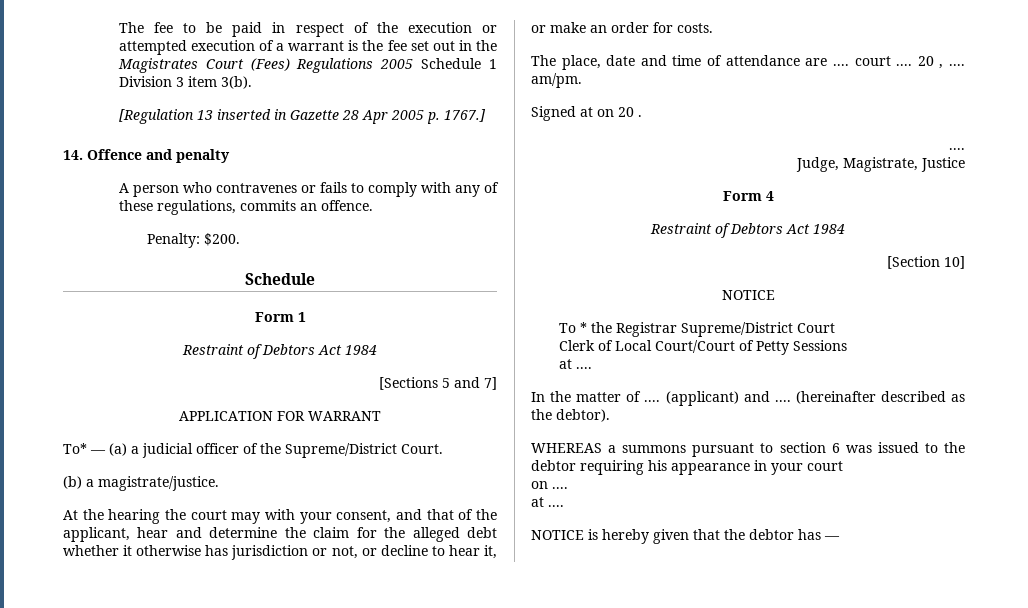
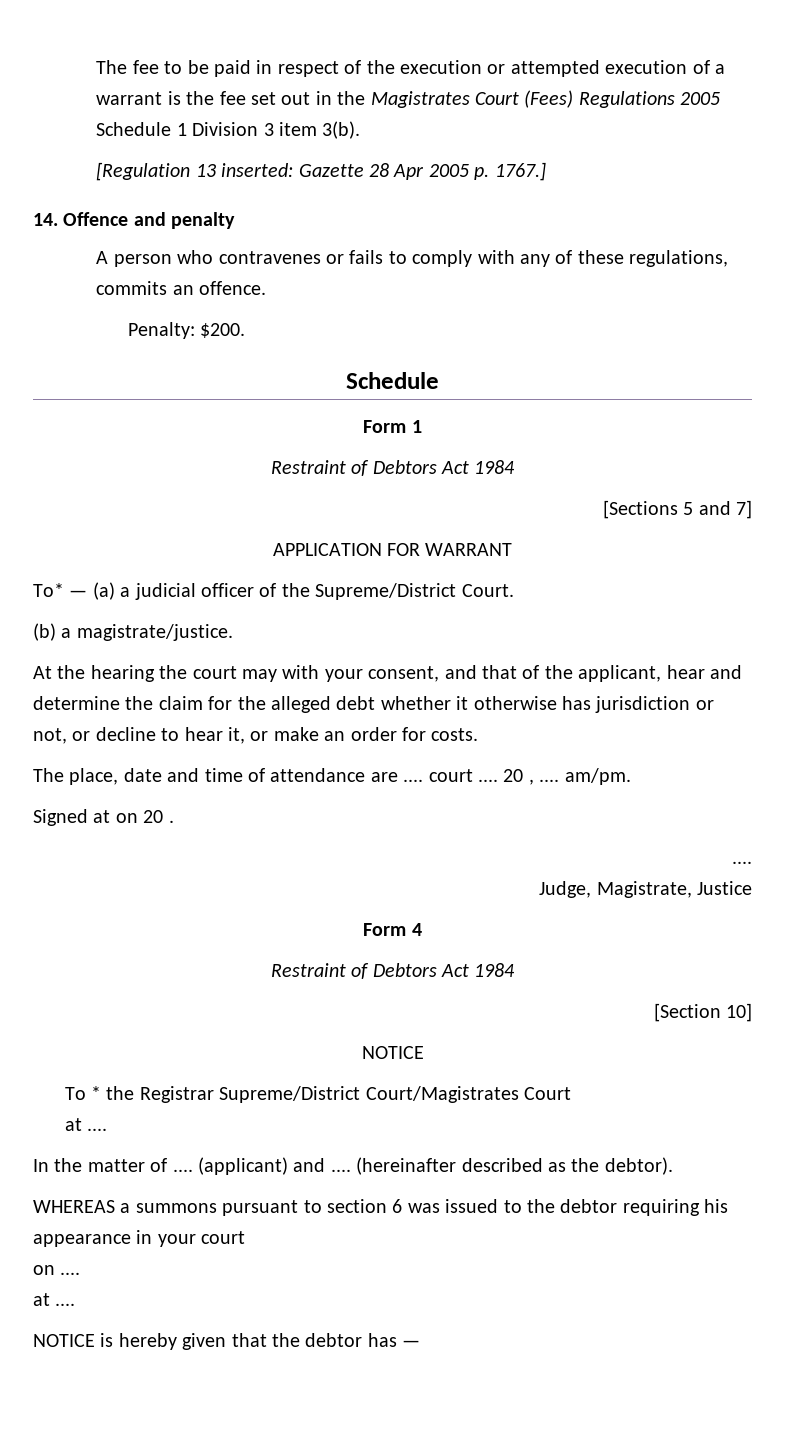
- [Regulation 13 inserted in Gazette 28 Apr 2005 p. 1767.]
+ [Regulation 13 inserted: Gazette 28 Apr 2005 p. 1767.]
- To * the Registrar Supreme/District Court
- Clerk of Local Court/Court of Petty Sessions
+ To * the Registrar Supreme/District Court/Magistrates Court

